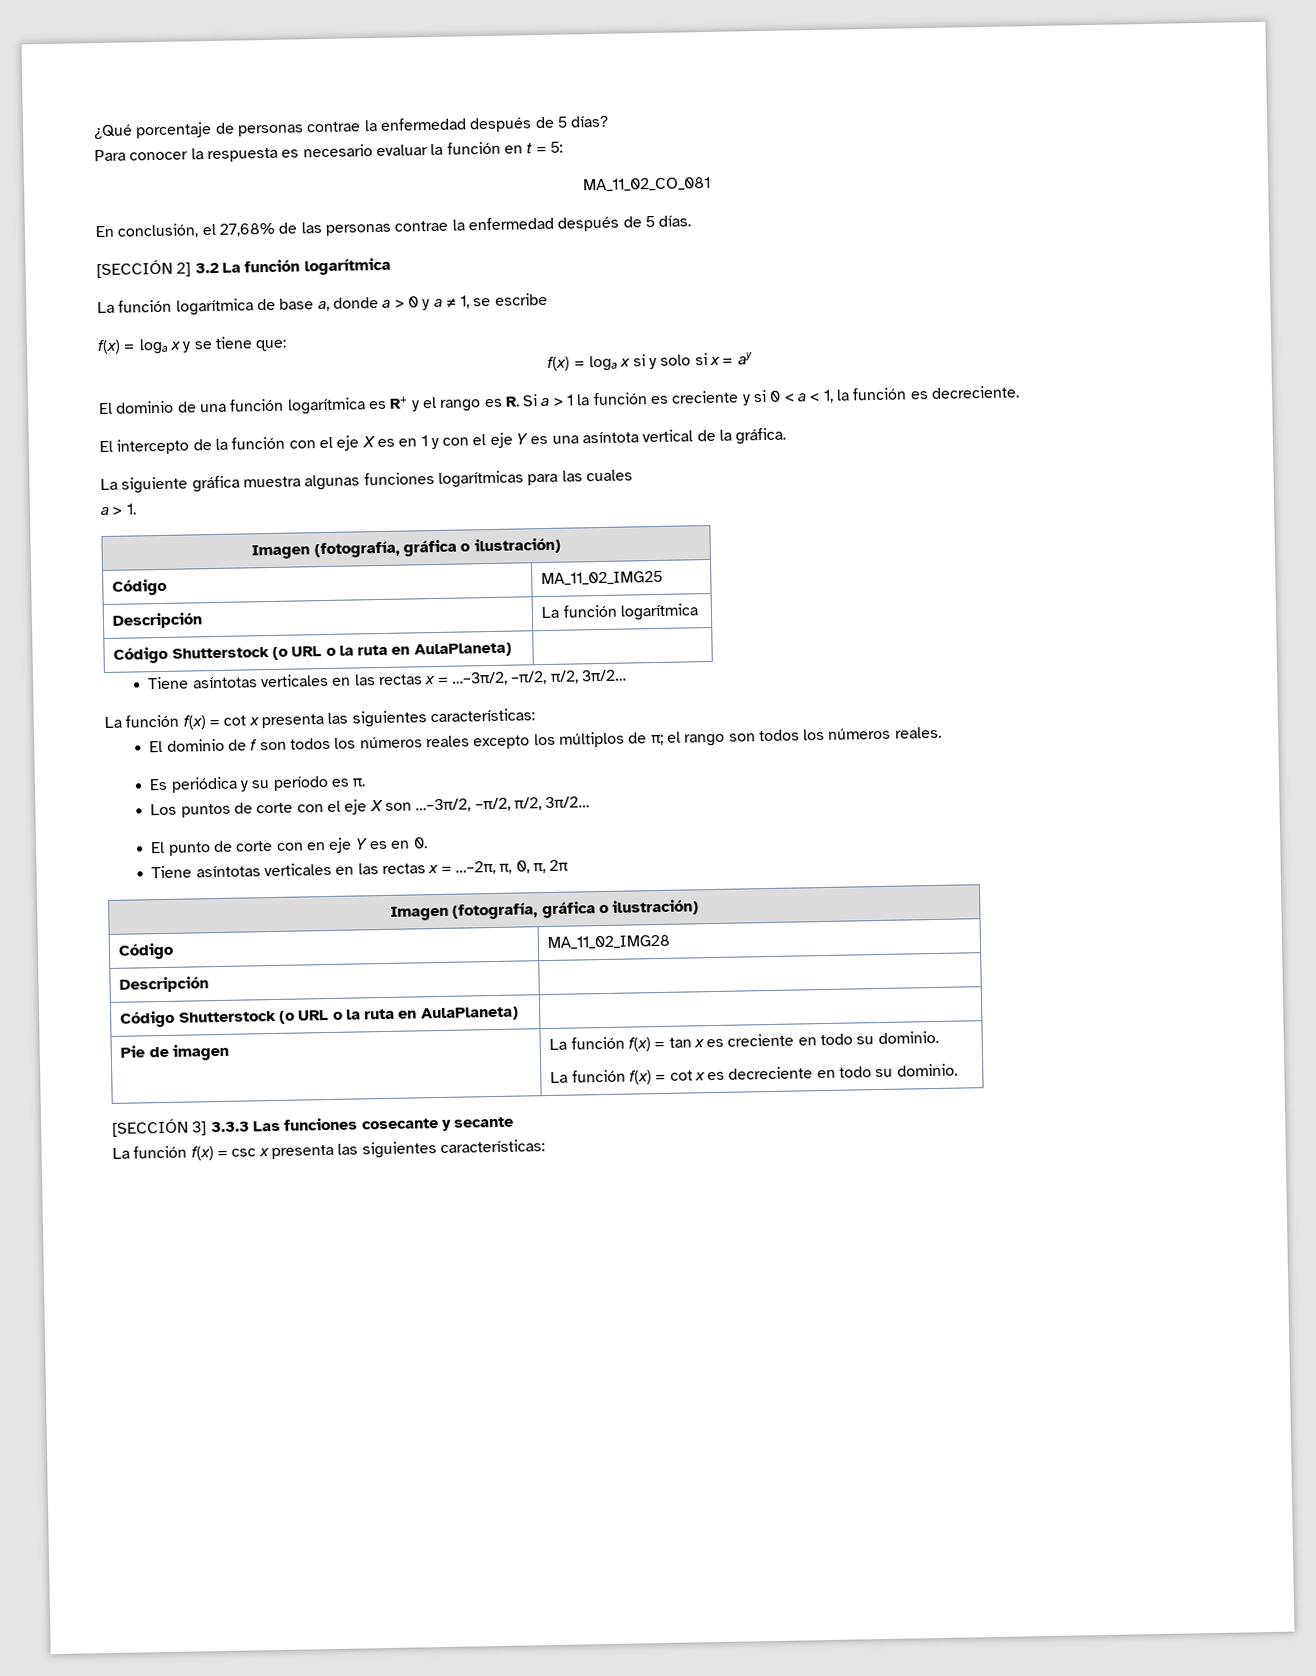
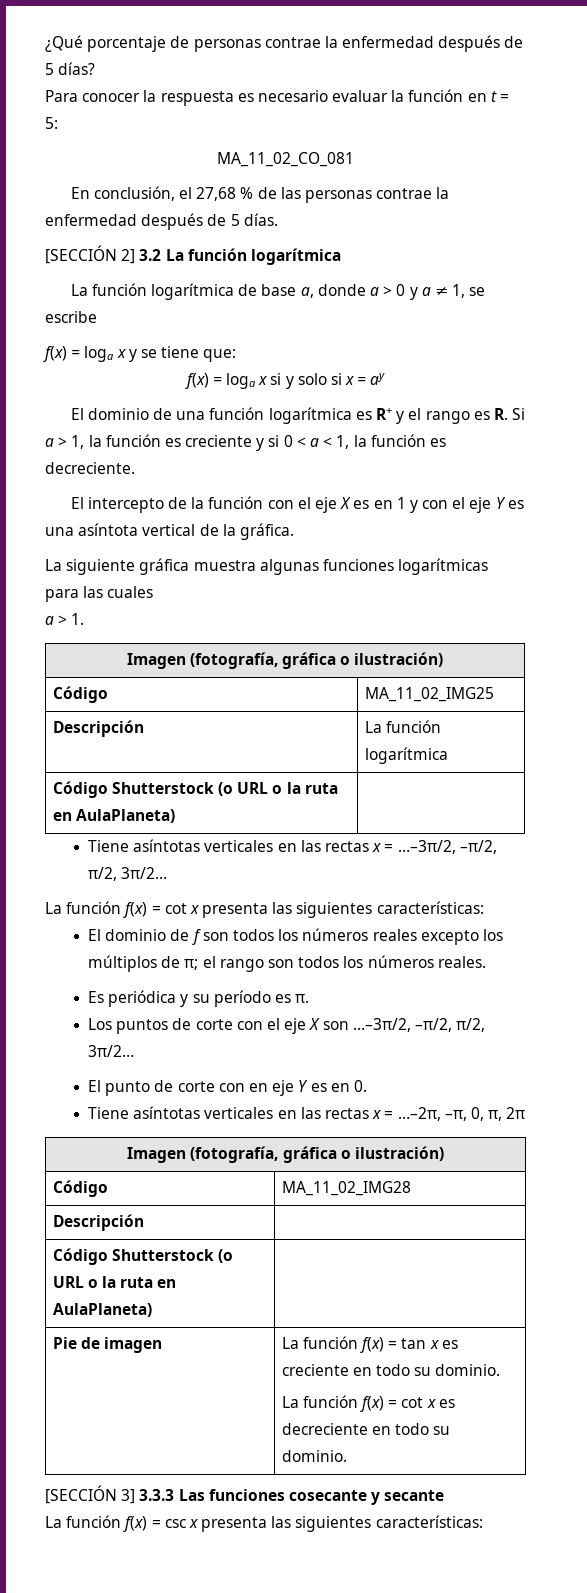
- En conclusión, el 27,68% de las personas contrae la enfermedad después de 5 días.
+ En conclusión, el 27,68 % de las personas contrae la enfermedad después de 5 días.
- El dominio de una función logarítmica es R+ y el rango es R. Si a > 1 la función es creciente y si 0 < a < 1, la función es decreciente.
+ El dominio de una función logarítmica es R+ y el rango es R. Si a > 1, la función es creciente y si 0 < a < 1, la función es decreciente.
- Tiene asíntotas verticales en las rectas x = …–2π, π, 0, π, 2π
+ Tiene asíntotas verticales en las rectas x = …–2π, –π, 0, π, 2π

